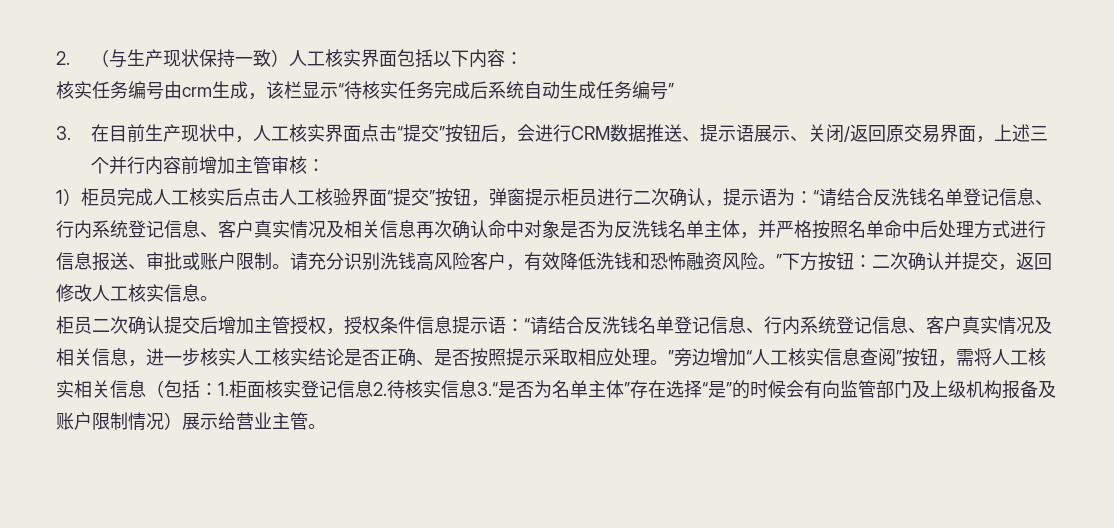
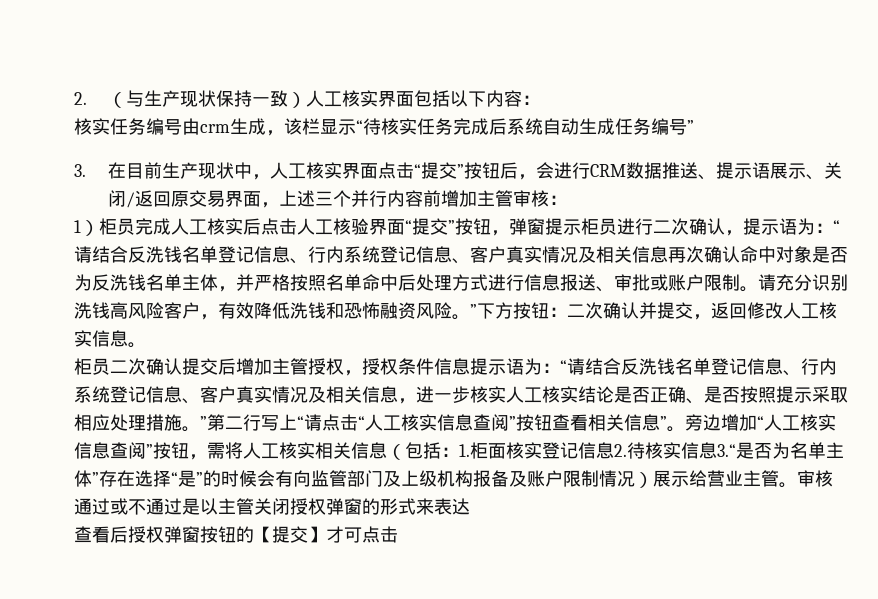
- 柜员二次确认提交后增加主管授权，授权条件信息提示语：
+ 柜员二次确认提交后增加主管授权，授权条件信息提示语为：
- “请结合反洗钱名单登记信息、行内系统登记信息、客户真实情况及相关信息，进一步核实人工核实结论是否正确、是否按照提示采取相应处理。”旁边增加“人工核实信息查阅”按钮，需将人工核实相关信息（包括：
+ “请结合反洗钱名单登记信息、行内系统登记信息、客户真实情况及相关信息，进一步核实人工核实结论是否正确、是否按照提示采取相应处理措施。”第二行写上“请点击“人工核实信息查阅”按钮查看相关信息”。旁边增加“人工核实信息查阅”按钮，需将人工核实相关信息（包括：
+ 审核通过或不通过是以主管关闭授权弹窗的形式来表达
+ 查看后授权弹窗按钮的【提交】才可点击

